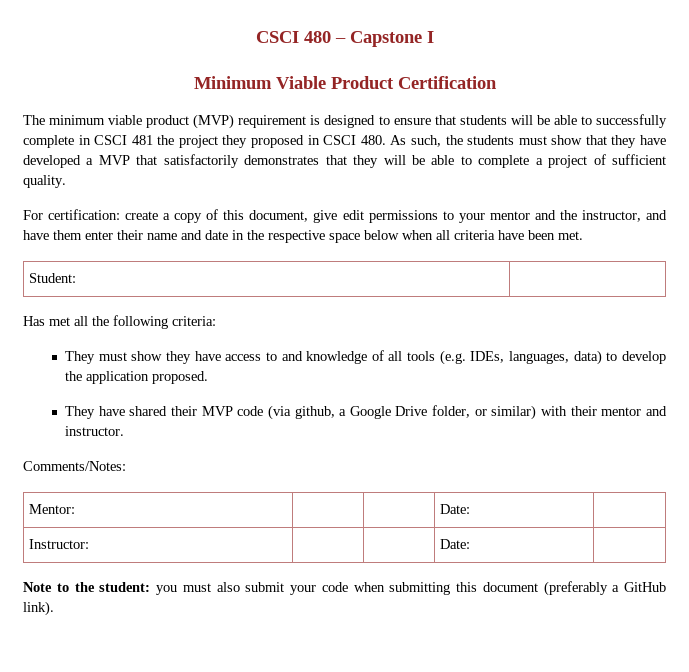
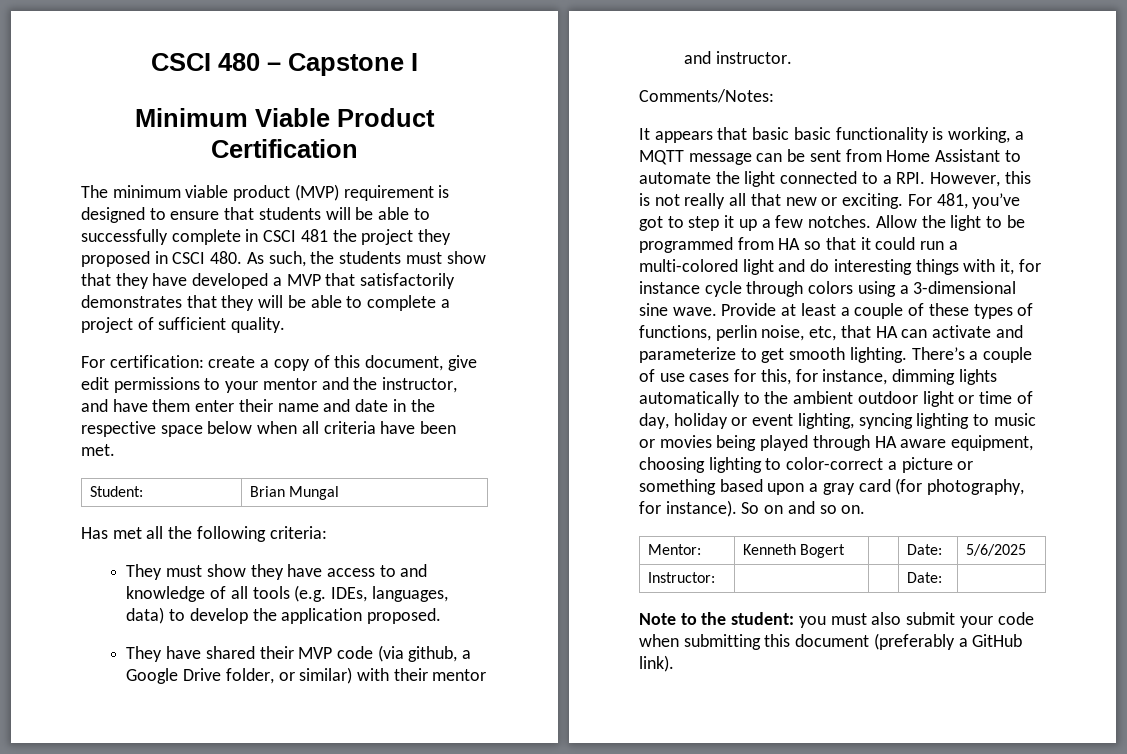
- Student: |
+ Student: | Brian Mungal
+ It appears that basic basic functionality is working, a MQTT message can be sent from Home Assistant to automate the light connected to a RPI. However, this is not really all that new or exciting. For 481, you’ve got to step it up a few notches. Allow the light to be programmed from HA so that it could run a multi-colored light and do interesting things with it, for instance cycle through colors using a 3-dimensional sine wave. Provide at least a couple of these types of functions, perlin noise, etc, that HA can activate and parameterize to get smooth lighting. There’s a couple of use cases for this, for instance, dimming lights automatically to the ambient outdoor light or time of day, holiday or event lighting, syncing lighting to music or movies being played through HA aware equipment, choosing lighting to color-correct a picture or something based upon a gray card (for photography, for instance). So on and so on.
- Mentor: | | | Date: |
+ Mentor: | Kenneth Bogert | | Date: | 5/6/2025

